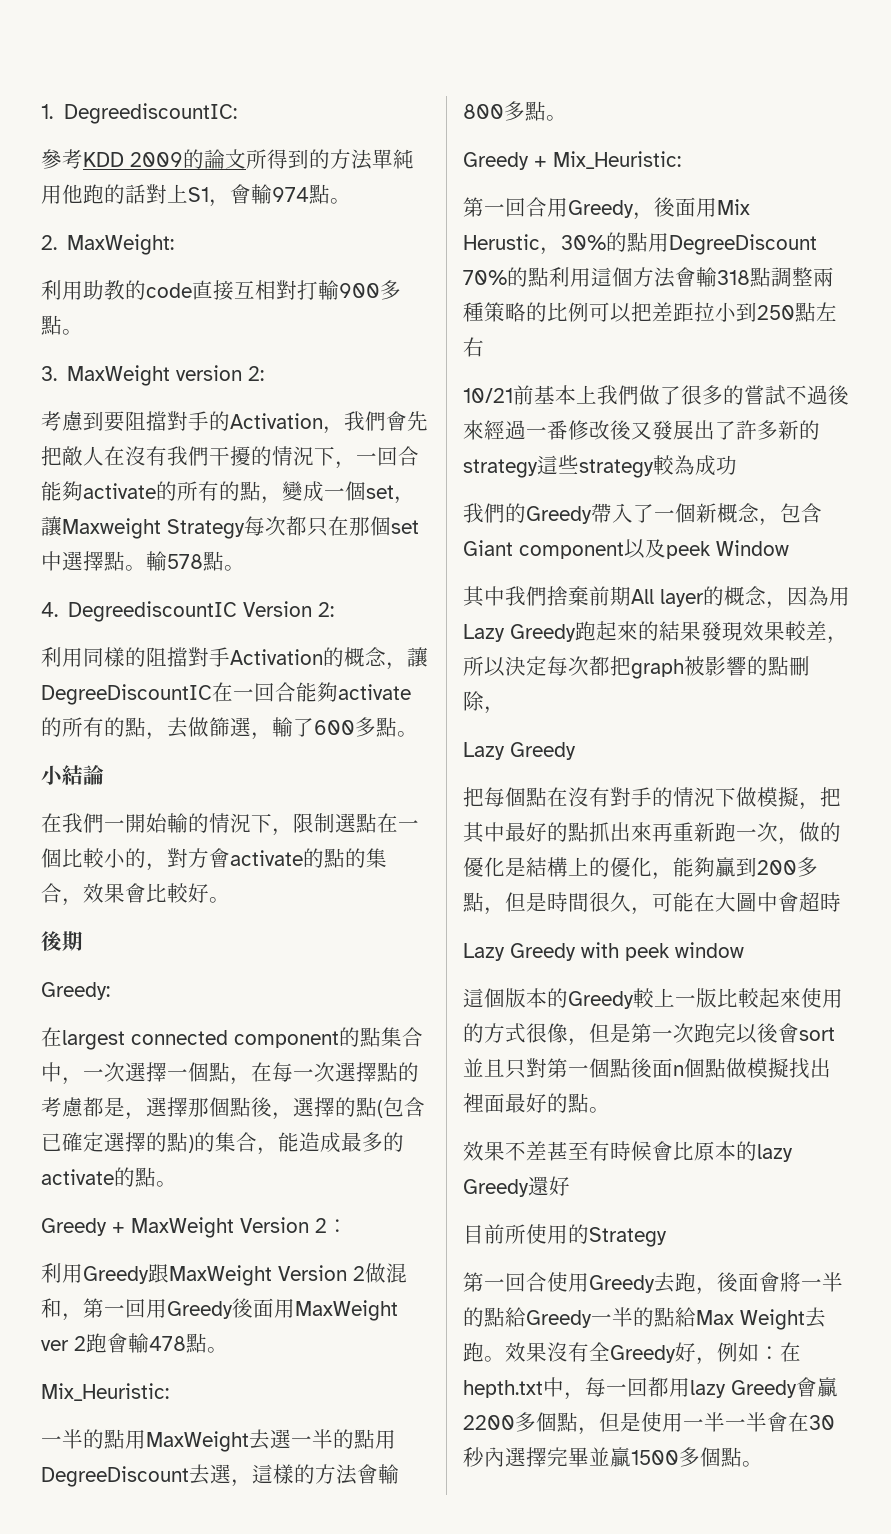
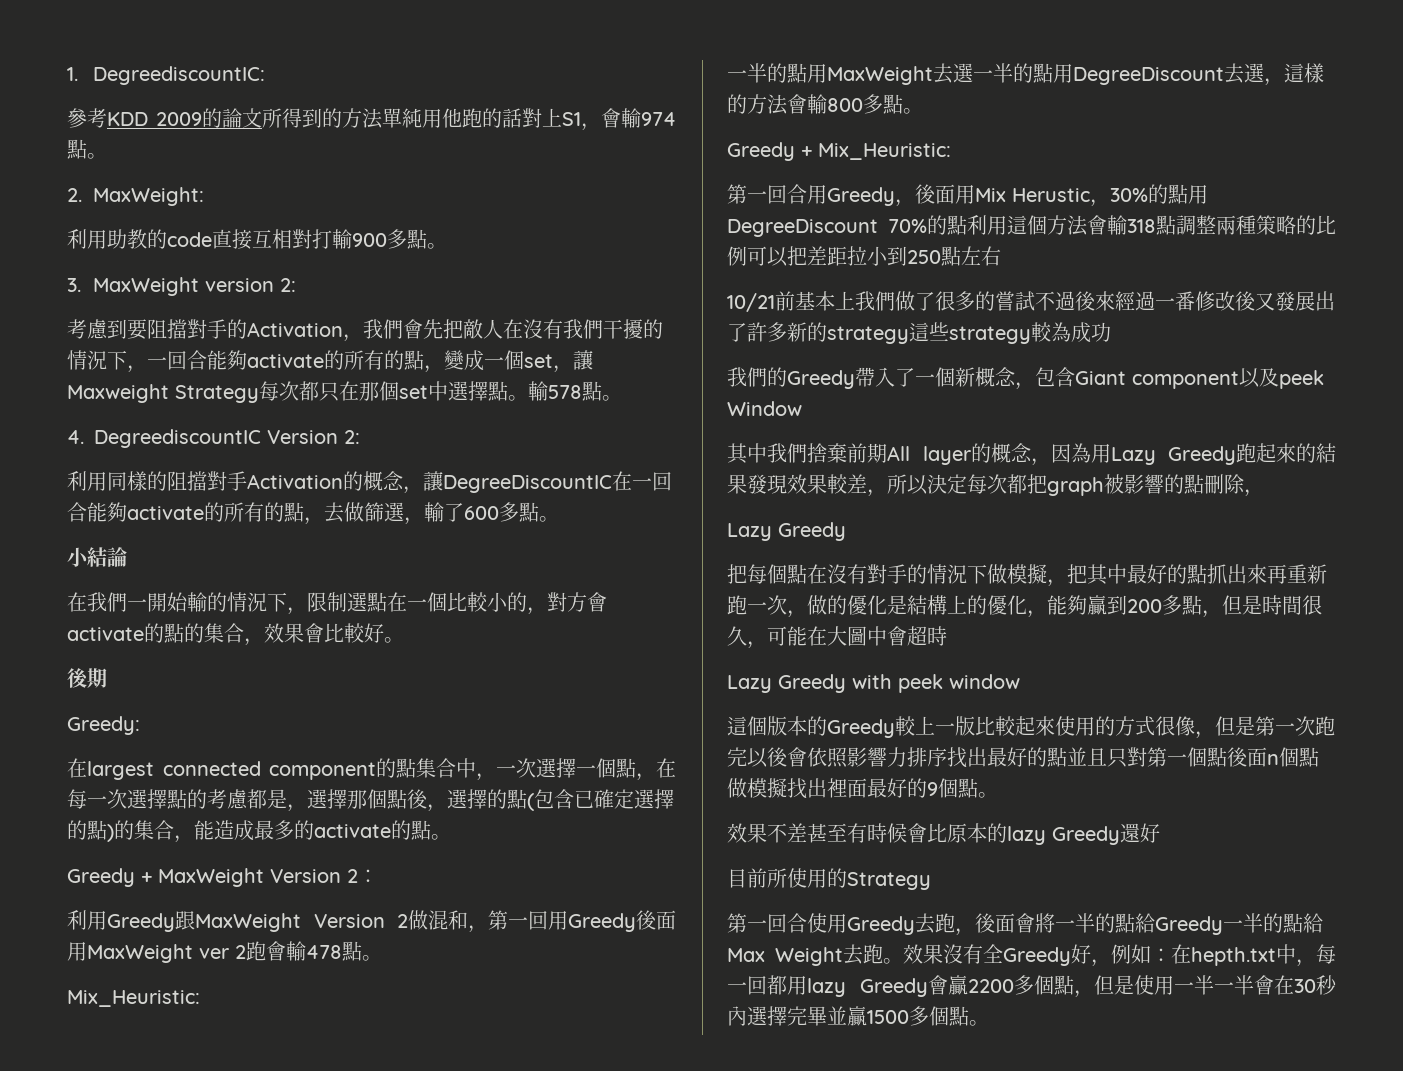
- 這個版本的Greedy較上一版比較起來使用的方式很像，但是第一次跑完以後會sort並且只對第一個點後面n個點做模擬找出裡面最好的點。
+ 這個版本的Greedy較上一版比較起來使用的方式很像，但是第一次跑完以後會依照影響力排序找出最好的點並且只對第一個點後面n個點做模擬找出裡面最好的9個點。

